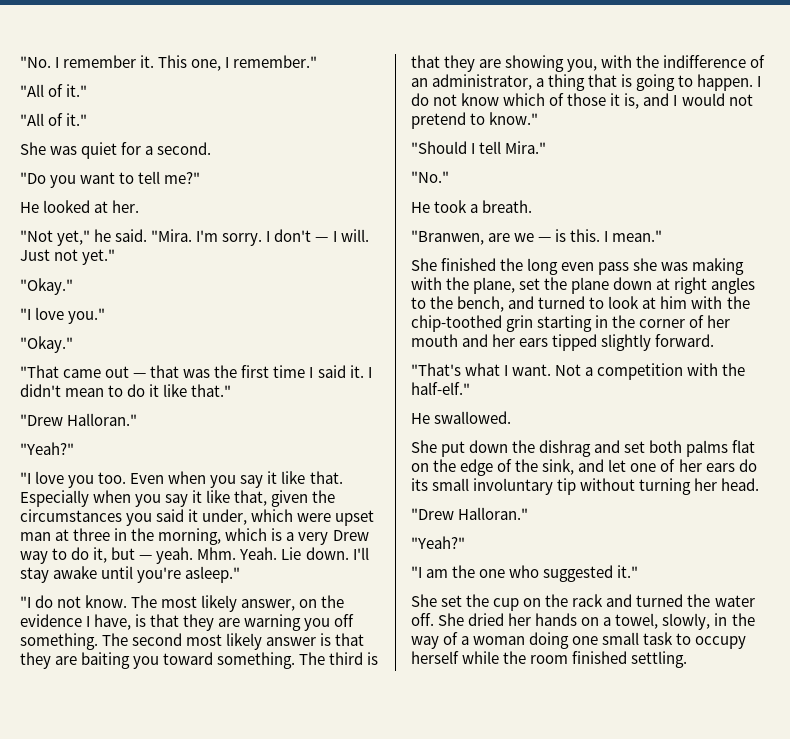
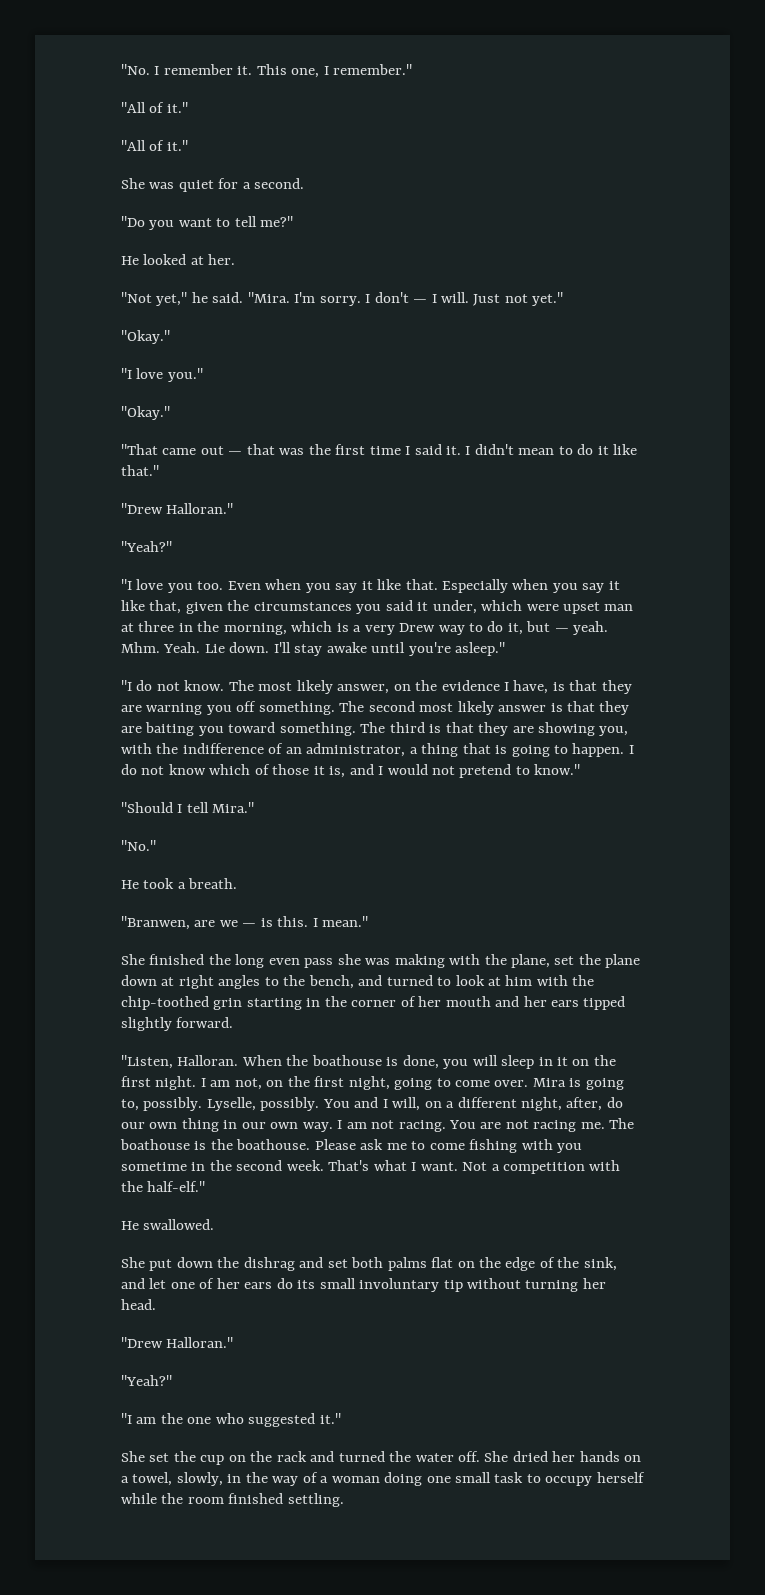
- "That's what I want.
+ "Listen, Halloran. When the boathouse is done, you will sleep in it on the first night. I am not, on the first night, going to come over. Mira is going to, possibly. Lyselle, possibly. You and I will, on a different night, after, do our own thing in our own way. I am not racing. You are not racing me. The boathouse is the boathouse. Please ask me to come fishing with you sometime in the second week. That's what I want.

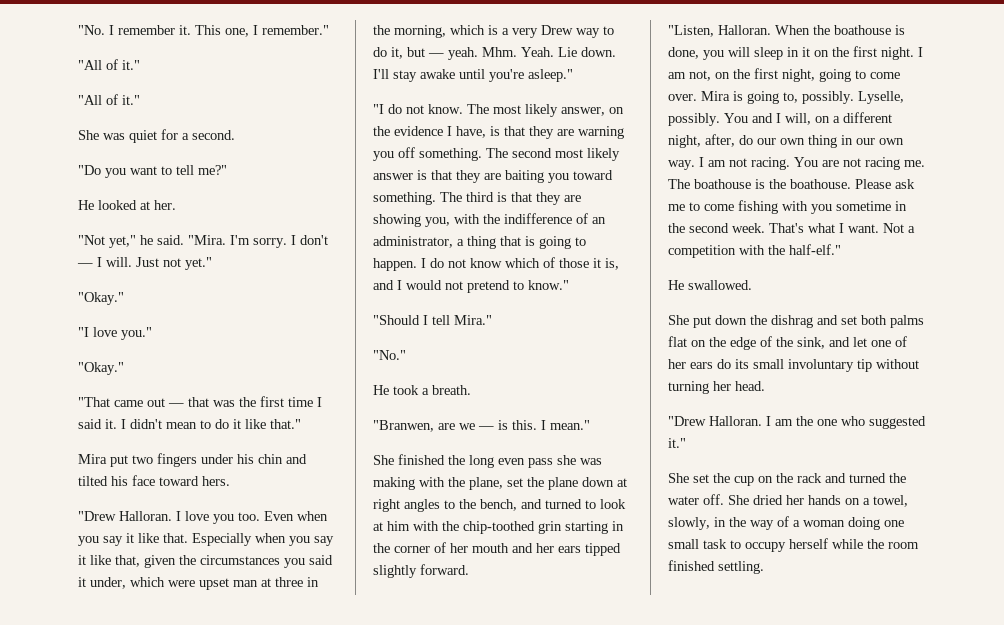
  I didn't mean to do it like that."
- "Drew Halloran."
- "Yeah?"
- "I love you too.
+ Mira put two fingers under his chin and tilted his face toward hers.
+ "Drew Halloran. I love you too.
  She put down the dishrag and set both palms flat on the edge of the sink, and let one of her ears do its small involuntary tip without turning her head.
- "Drew Halloran."
- "Yeah?"
- "I am the one who suggested it."
+ "Drew Halloran. I am the one who suggested it."

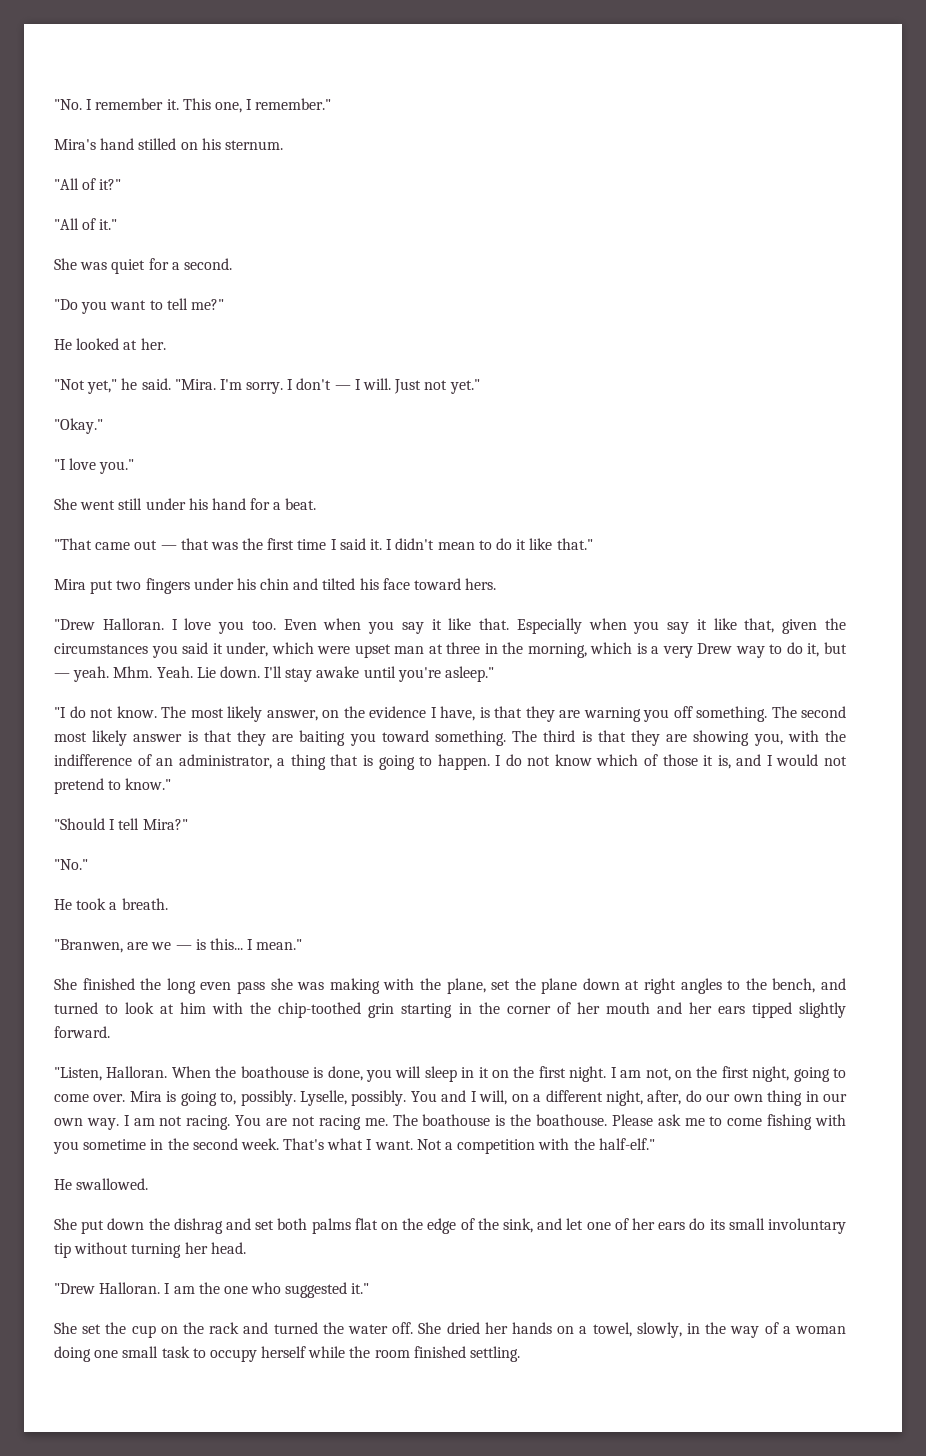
  This one, I remember."
- "All of it."
+ Mira's hand stilled on his sternum.
+ "All of it?"
  "I love you."
- "Okay."
+ She went still under his hand for a beat.
- "Should I tell Mira."
+ "Should I tell Mira?"
- "Branwen, are we — is this.
+ "Branwen, are we — is this...

